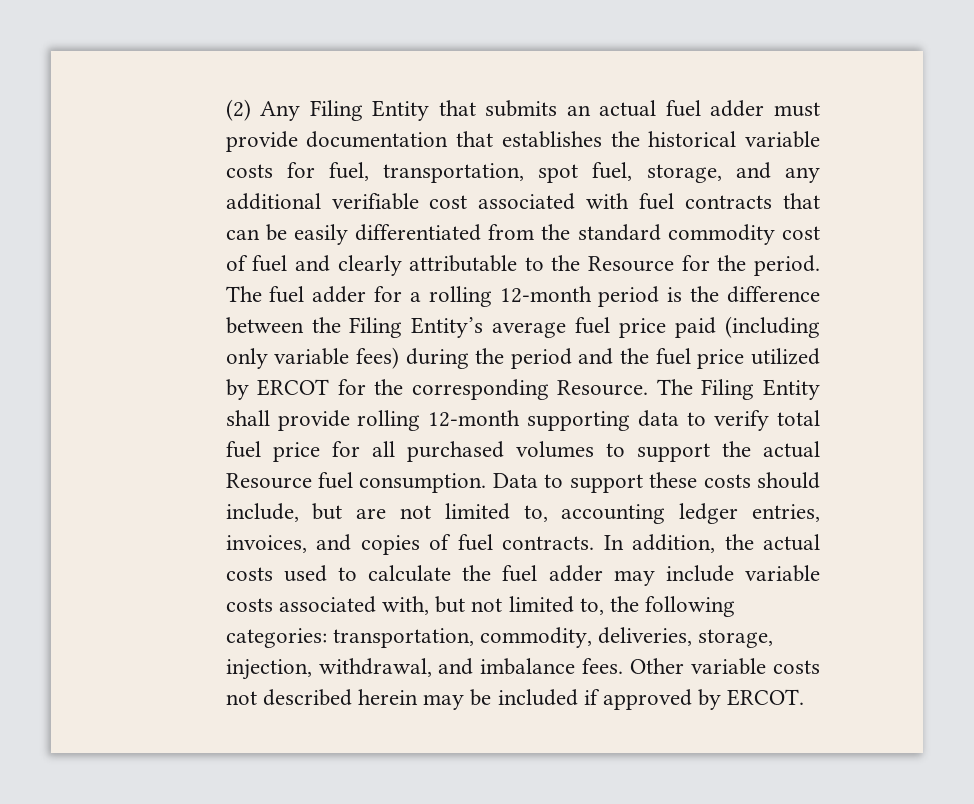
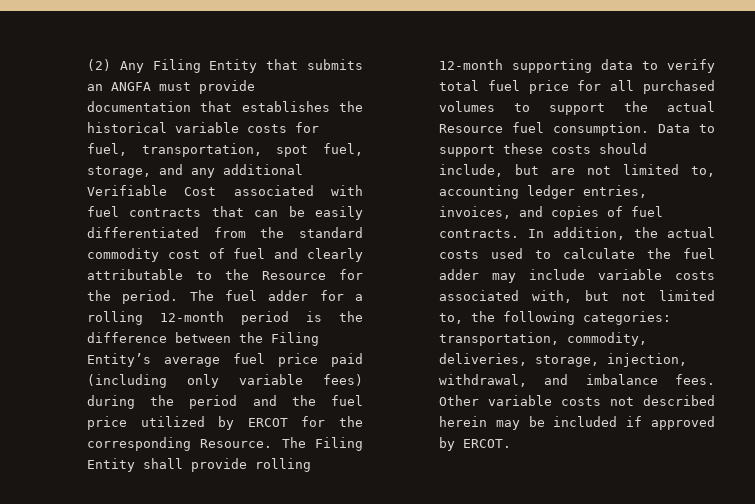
- (2) Any Filing Entity that submits an actual fuel adder must provide documentation that establishes the historical variable costs for fuel, transportation, spot fuel, storage, and any additional verifiable cost associated with fuel contracts that can be easily differentiated from the standard commodity cost of fuel and clearly attributable to the Resource for the period.
+ (2) Any Filing Entity that submits an ANGFA must provide documentation that establishes the historical variable costs for fuel, transportation, spot fuel, storage, and any additional Verifiable Cost associated with fuel contracts that can be easily differentiated from the standard commodity cost of fuel and clearly attributable to the Resource for the period.

